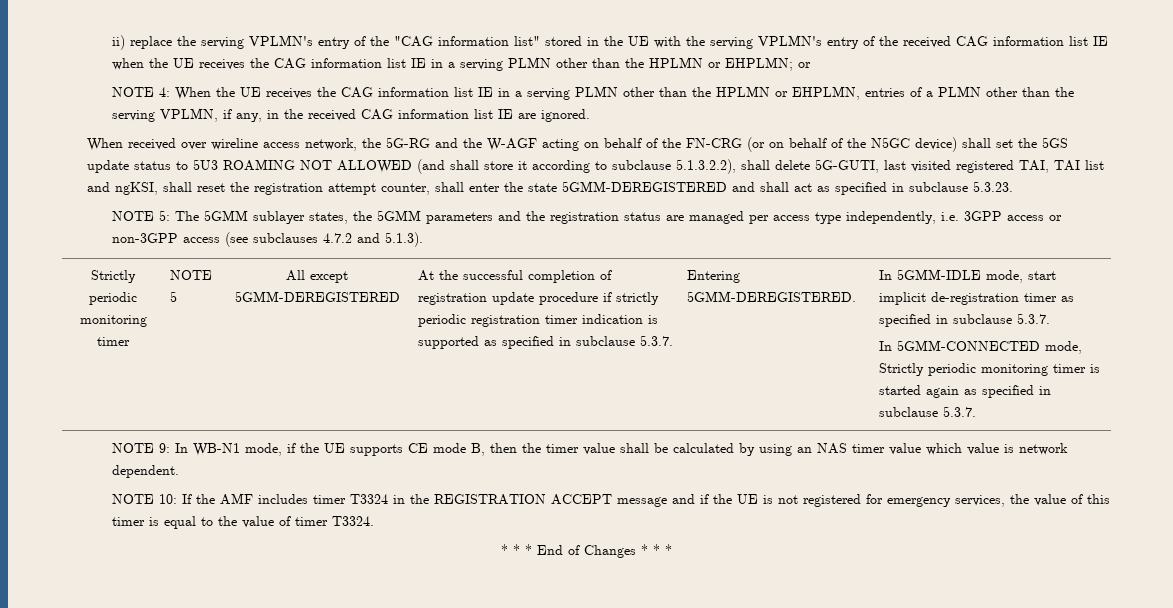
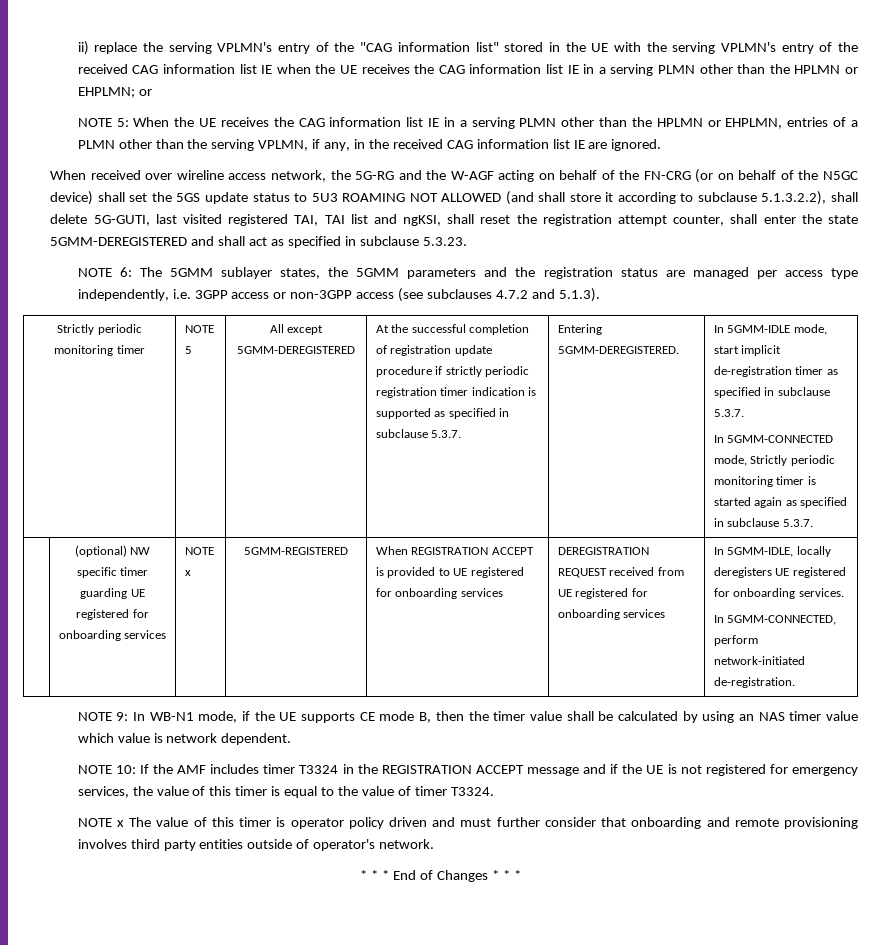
- NOTE 4: When the UE receives the CAG information list IE in a serving PLMN other than the HPLMN or EHPLMN, entries of a PLMN other than the serving VPLMN, if any, in the received CAG information list IE are ignored.
+ NOTE 5: When the UE receives the CAG information list IE in a serving PLMN other than the HPLMN or EHPLMN, entries of a PLMN other than the serving VPLMN, if any, in the received CAG information list IE are ignored.
- NOTE 5: The 5GMM sublayer states, the 5GMM parameters and the registration status are managed per access type independently, i.e. 3GPP access or non-3GPP access (see subclauses 4.7.2 and 5.1.3).
+ NOTE 6: The 5GMM sublayer states, the 5GMM parameters and the registration status are managed per access type independently, i.e. 3GPP access or non-3GPP access (see subclauses 4.7.2 and 5.1.3).
+ (optional) NW specific timer guarding UE registered for onboarding services | NOTE x | 5GMM-REGISTERED | When REGISTRATION ACCEPT is provided to UE registered for onboarding services | DEREGISTRATION REQUEST received from UE registered for onboarding services | In 5GMM-IDLE, locally deregisters UE registered for onboarding services.
+ In 5GMM-CONNECTED, perform network-initiated de-registration.
+ NOTE x The value of this timer is operator policy driven and must further consider that onboarding and remote provisioning involves third party entities outside of operator's network.

